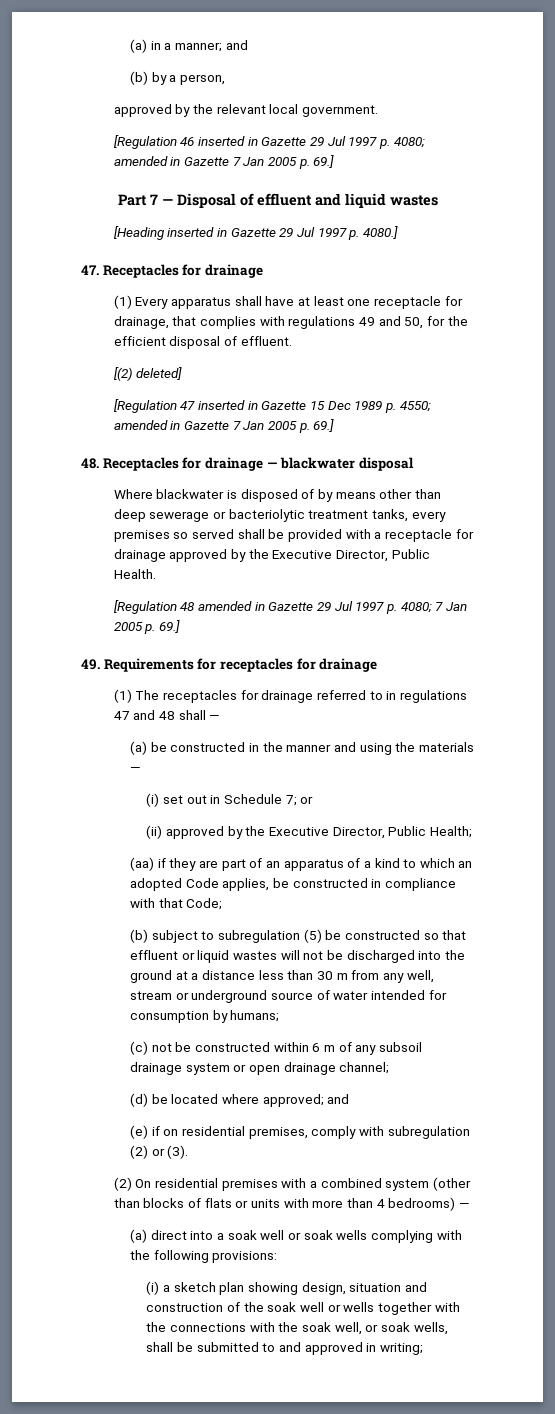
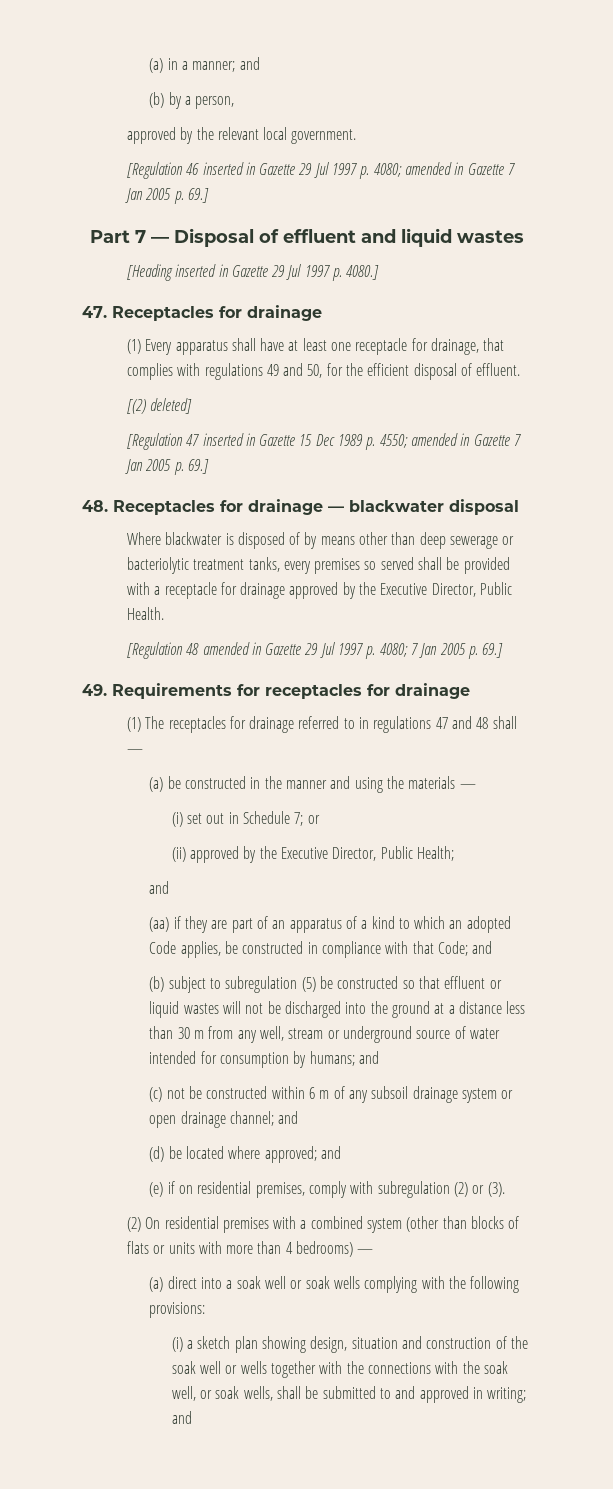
  (ii) approved by the Executive Director, Public Health;
+ and
- (aa) if they are part of an apparatus of a kind to which an adopted Code applies, be constructed in compliance with that Code;
+ (aa) if they are part of an apparatus of a kind to which an adopted Code applies, be constructed in compliance with that Code; and
- (b) subject to subregulation (5) be constructed so that effluent or liquid wastes will not be discharged into the ground at a distance less than 30 m from any well, stream or underground source of water intended for consumption by humans;
+ (b) subject to subregulation (5) be constructed so that effluent or liquid wastes will not be discharged into the ground at a distance less than 30 m from any well, stream or underground source of water intended for consumption by humans; and
- (c) not be constructed within 6 m of any subsoil drainage system or open drainage channel;
+ (c) not be constructed within 6 m of any subsoil drainage system or open drainage channel; and
- (i) a sketch plan showing design, situation and construction of the soak well or wells together with the connections with the soak well, or soak wells, shall be submitted to and approved in writing;
+ (i) a sketch plan showing design, situation and construction of the soak well or wells together with the connections with the soak well, or soak wells, shall be submitted to and approved in writing; and

